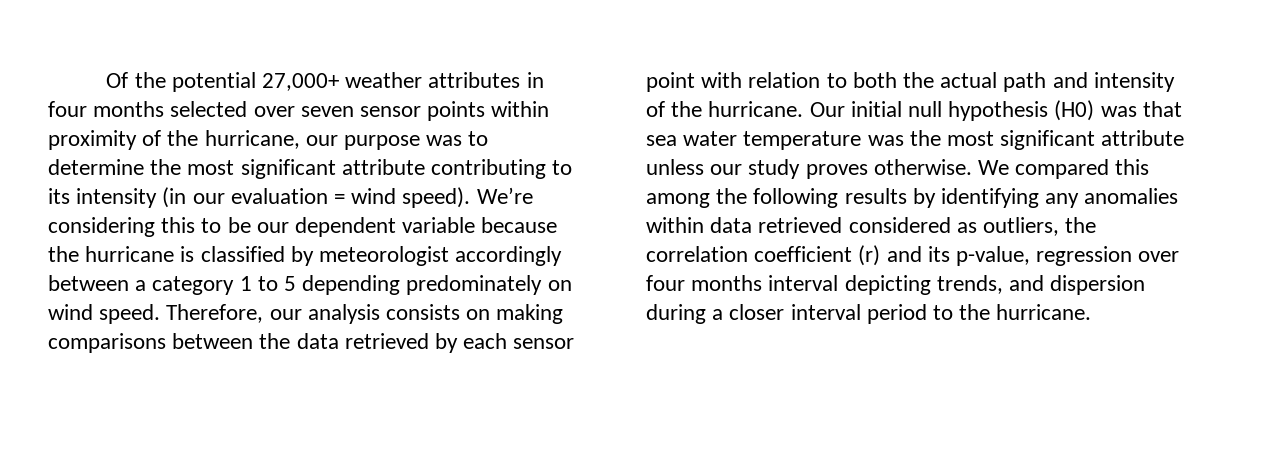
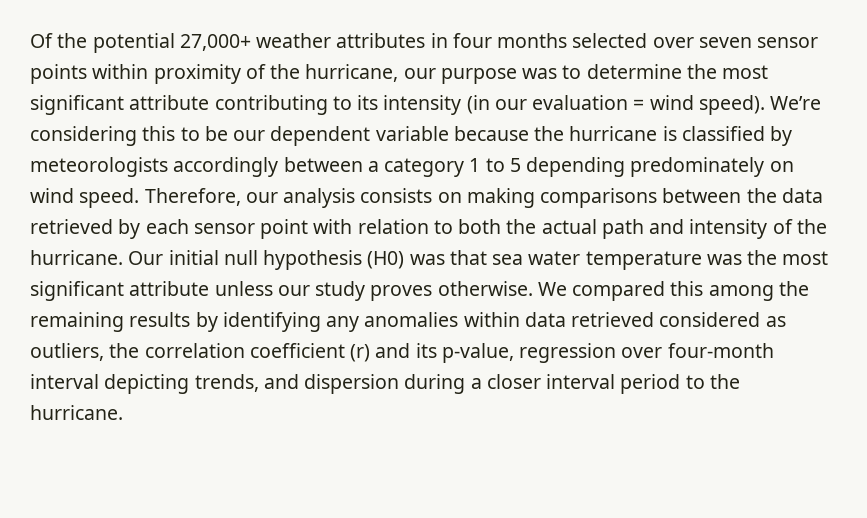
- We’re considering this to be our dependent variable because the hurricane is classified by meteorologist accordingly between a category 1 to 5 depending predominately on wind speed.
+ We’re considering this to be our dependent variable because the hurricane is classified by meteorologists accordingly between a category 1 to 5 depending predominately on wind speed.
- We compared this among the following results by identifying any anomalies within data retrieved considered as outliers, the correlation coefficient (r) and its p-value, regression over four months interval depicting trends, and dispersion during a closer interval period to the hurricane.
+ We compared this among the remaining results by identifying any anomalies within data retrieved considered as outliers, the correlation coefficient (r) and its p-value, regression over four-month interval depicting trends, and dispersion during a closer interval period to the hurricane.

